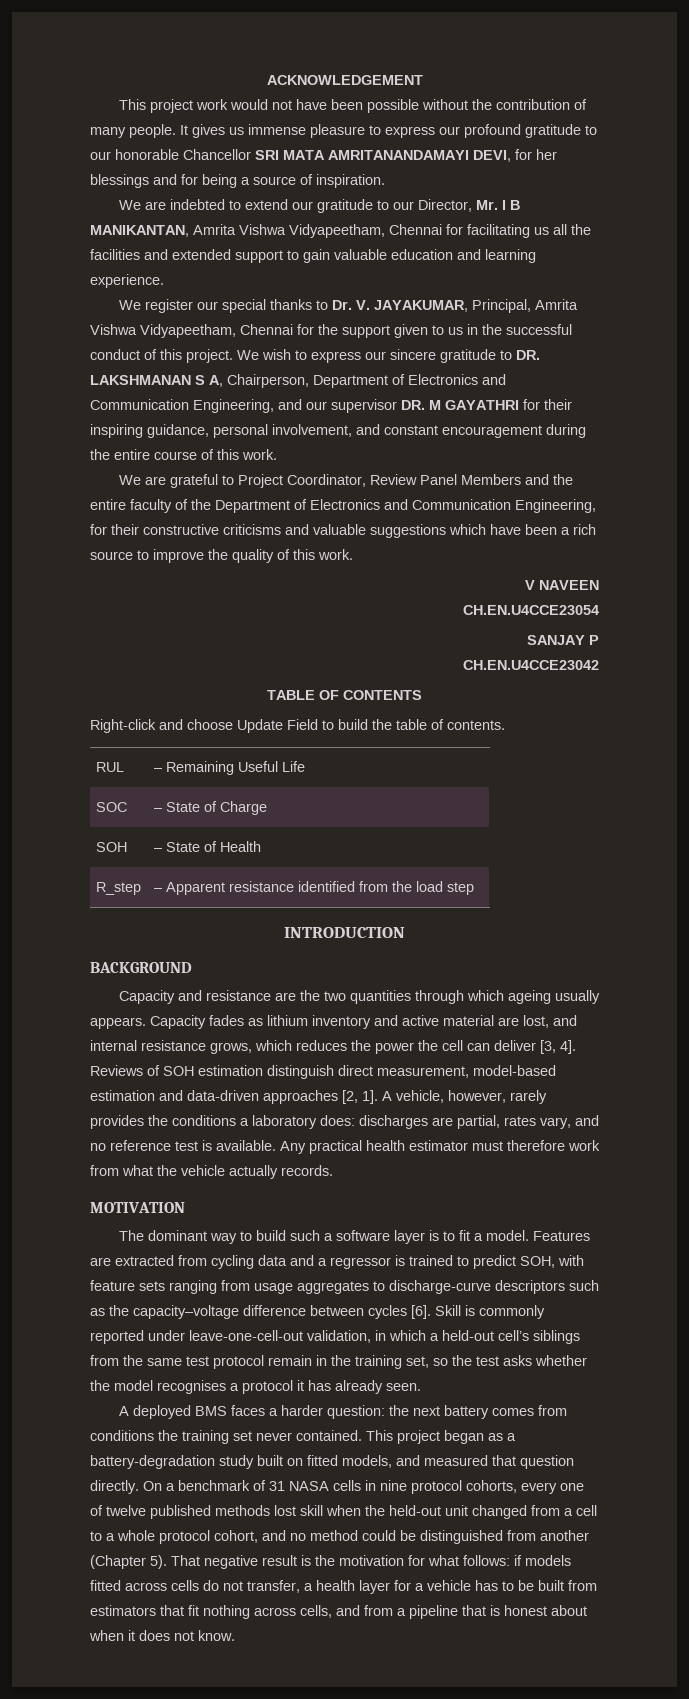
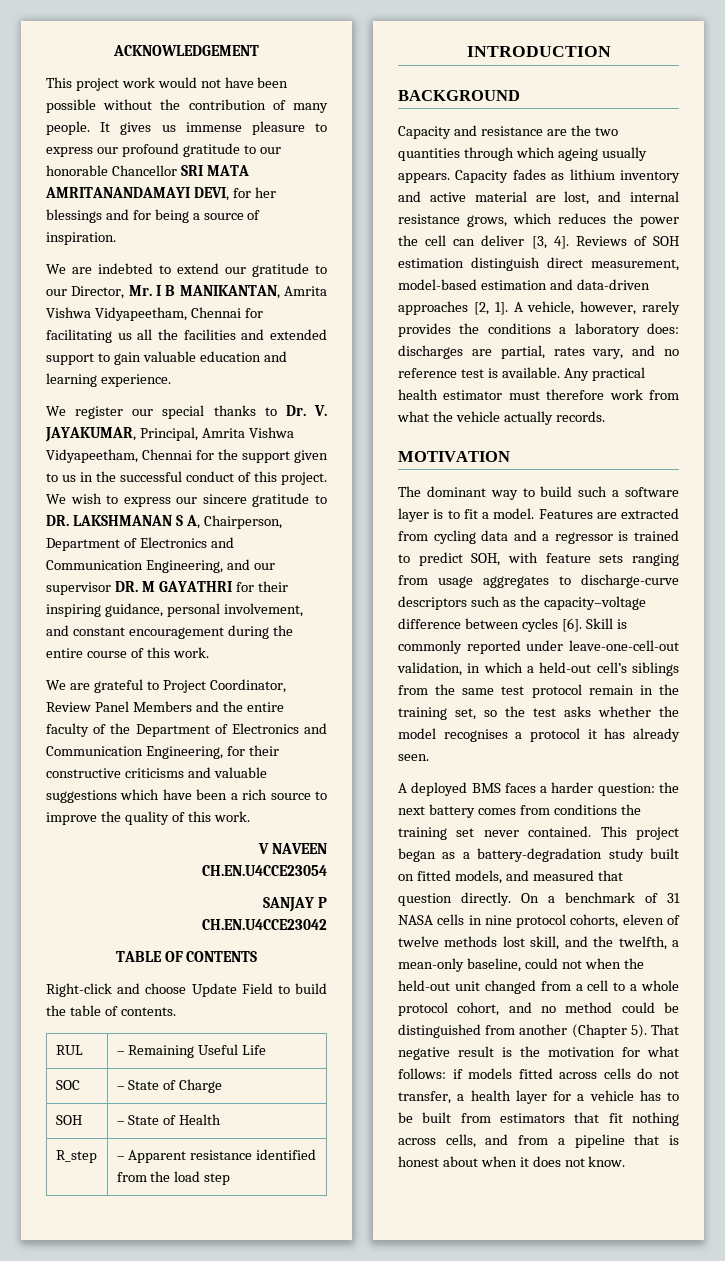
- On a benchmark of 31 NASA cells in nine protocol cohorts, every one of twelve published methods lost skill when the held-out unit changed from a cell to a whole protocol cohort, and no method could be distinguished from another (Chapter 5).
+ On a benchmark of 31 NASA cells in nine protocol cohorts, eleven of twelve methods lost skill, and the twelfth, a mean-only baseline, could not when the held-out unit changed from a cell to a whole protocol cohort, and no method could be distinguished from another (Chapter 5).

